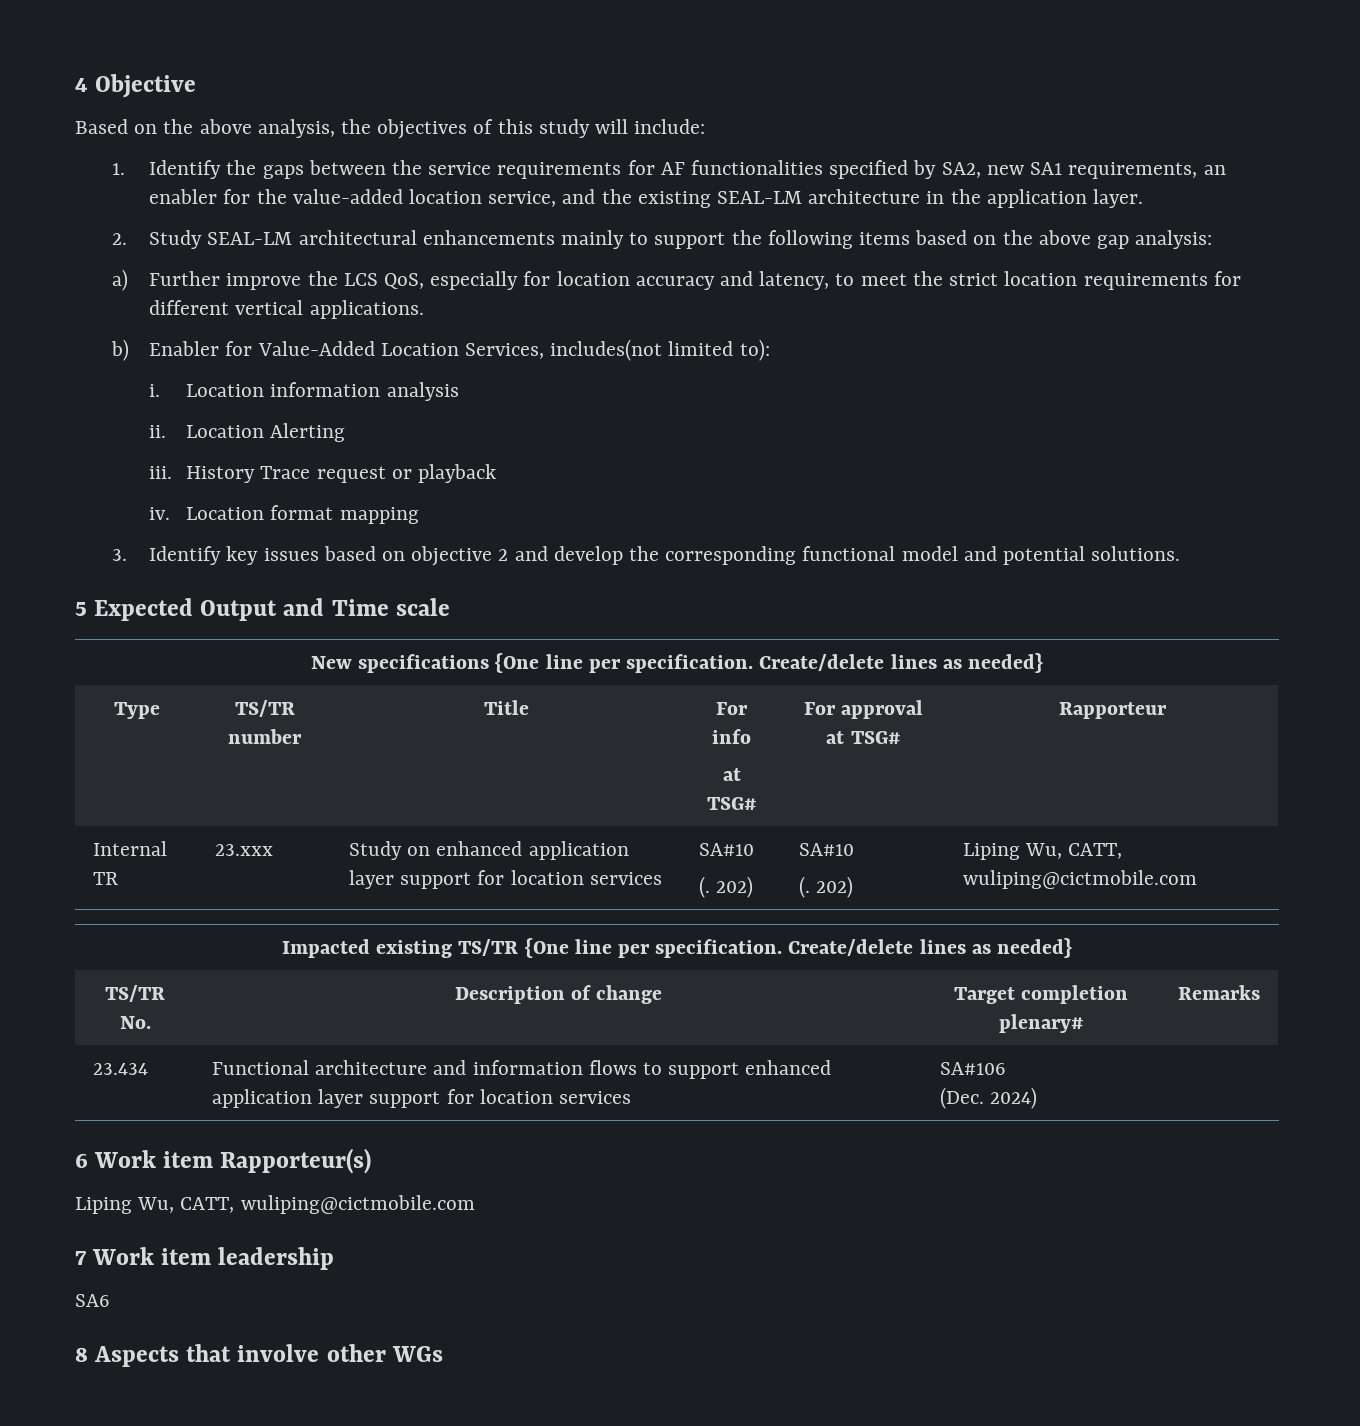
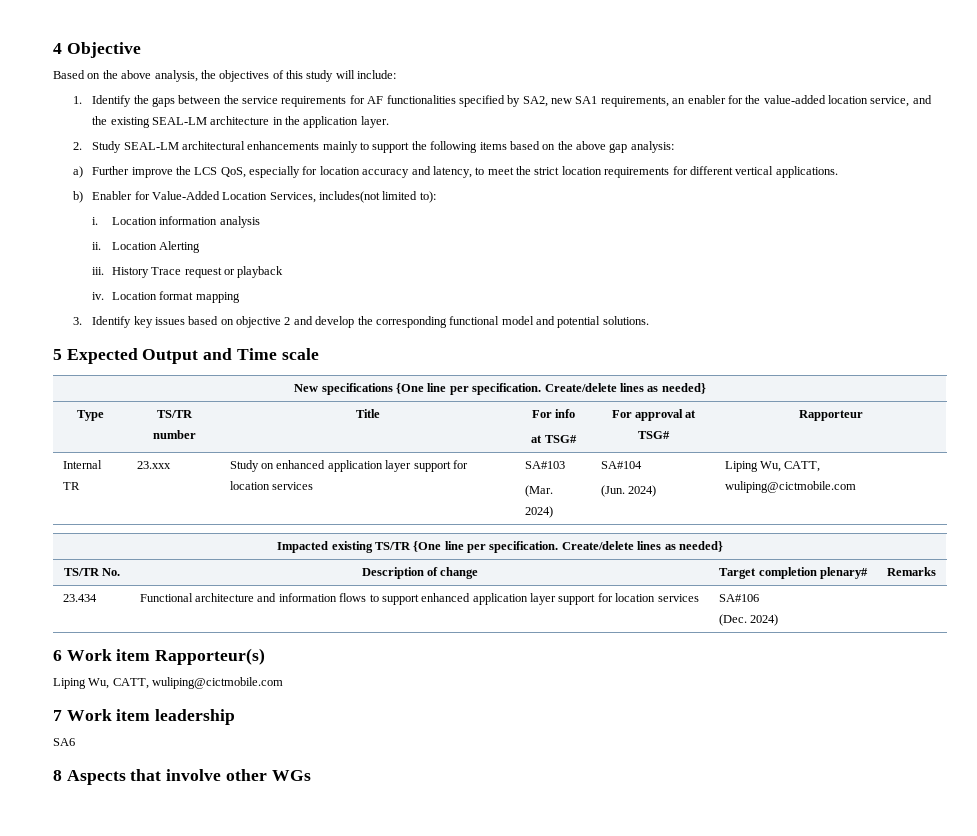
- Internal TR | 23.xxx | Study on enhanced application layer support for location services | SA#10
- (. 202) | SA#10
- (. 202) | Liping Wu, CATT, wuliping@cictmobile.com
+ Internal TR | 23.xxx | Study on enhanced application layer support for location services | SA#103
+ (Mar. 2024) | SA#104
+ (Jun. 2024) | Liping Wu, CATT, wuliping@cictmobile.com

